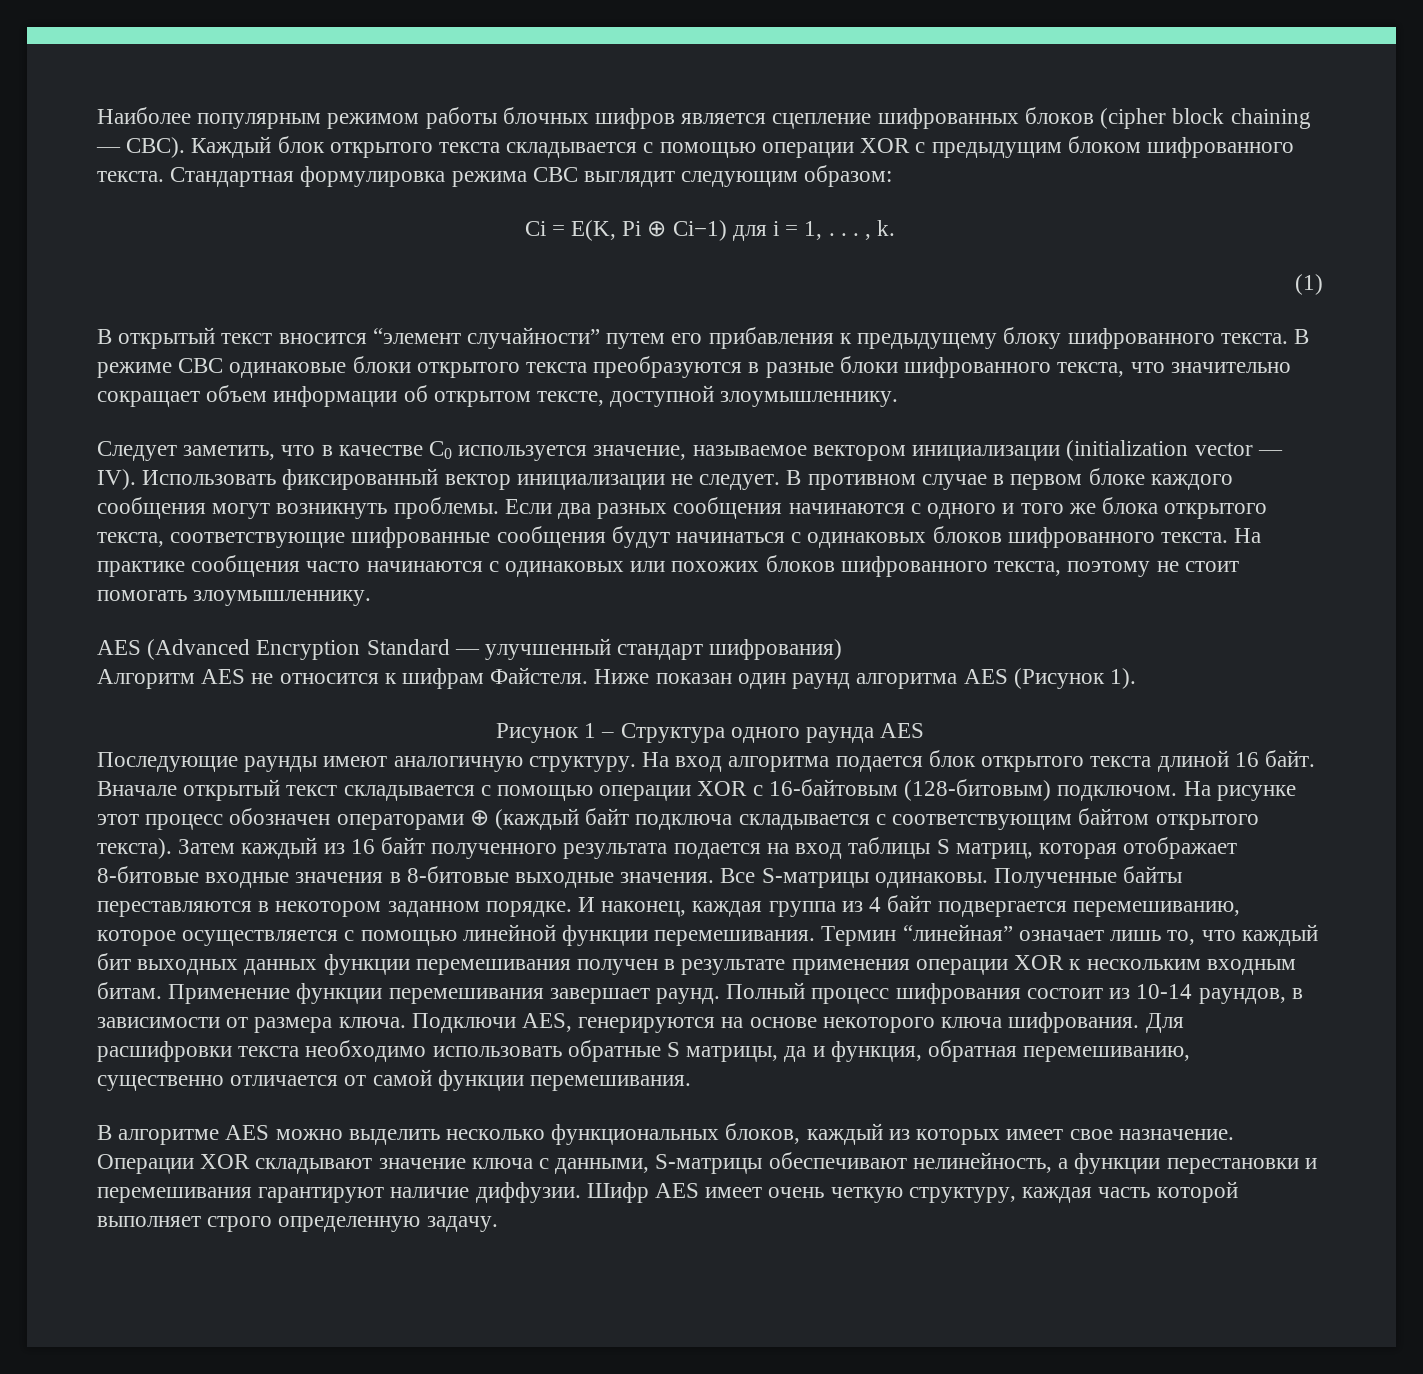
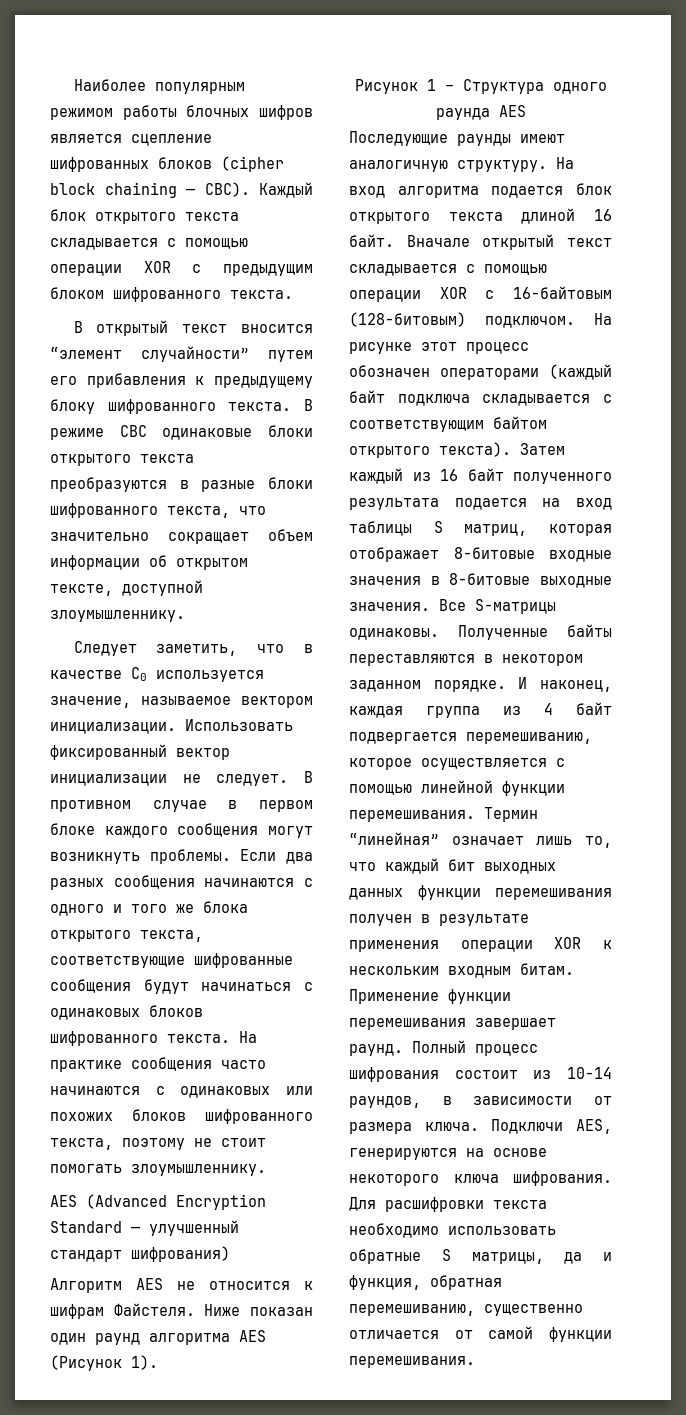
- Стандартная формулировка режима CBC выглядит следующим образом:
- Ci = E(K, Pi ⊕ Ci−1) для i = 1, . . . , k.
- (1)
- Следует заметить, что в качестве C0 используется значение, называемое вектором инициализации (initialization vector — IV). Использовать фиксированный вектор инициализации не следует.
+ Следует заметить, что в качестве C0 используется значение, называемое вектором инициализации. Использовать фиксированный вектор инициализации не следует.
- На рисунке этот процесс обозначен операторами ⊕ (каждый байт подключа складывается с соответствующим байтом открытого текста).
+ На рисунке этот процесс обозначен операторами (каждый байт подключа складывается с соответствующим байтом открытого текста).
- В алгоритме AES можно выделить несколько функциональных блоков, каждый из которых имеет свое назначение. Операции XOR складывают значение ключа с данными, S-матрицы обеспечивают нелинейность, а функции перестановки и перемешивания гарантируют наличие диффузии. Шифр AES имеет очень четкую структуру, каждая часть которой выполняет строго определенную задачу.

